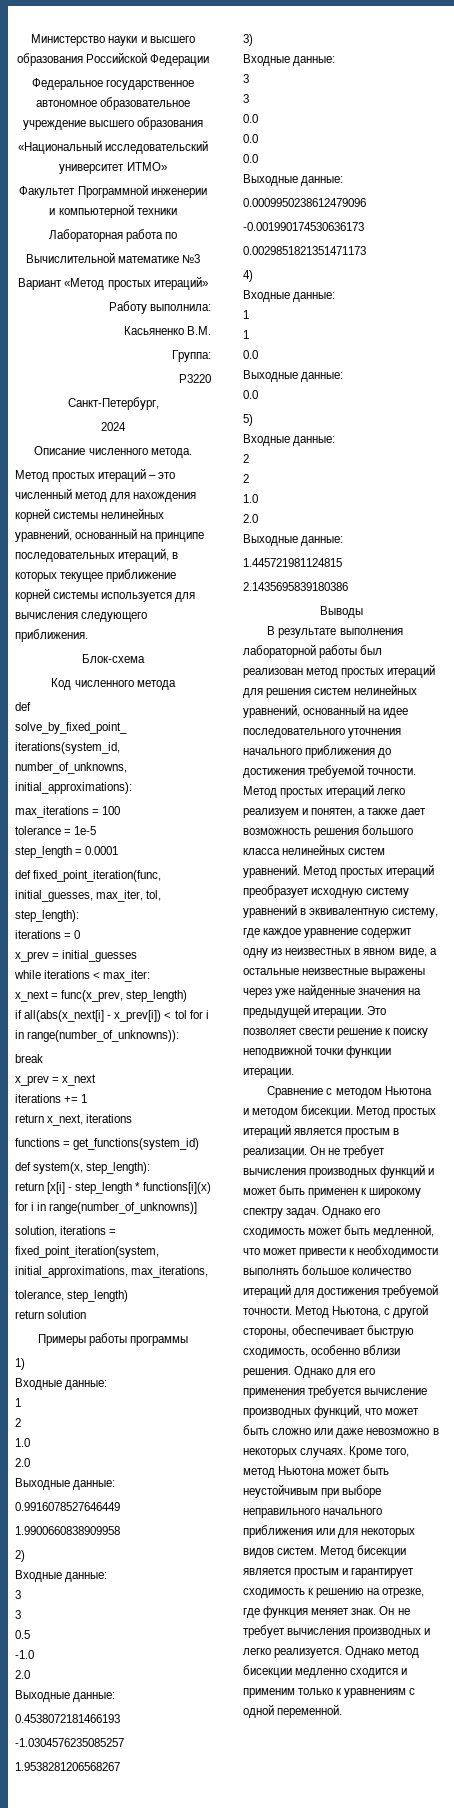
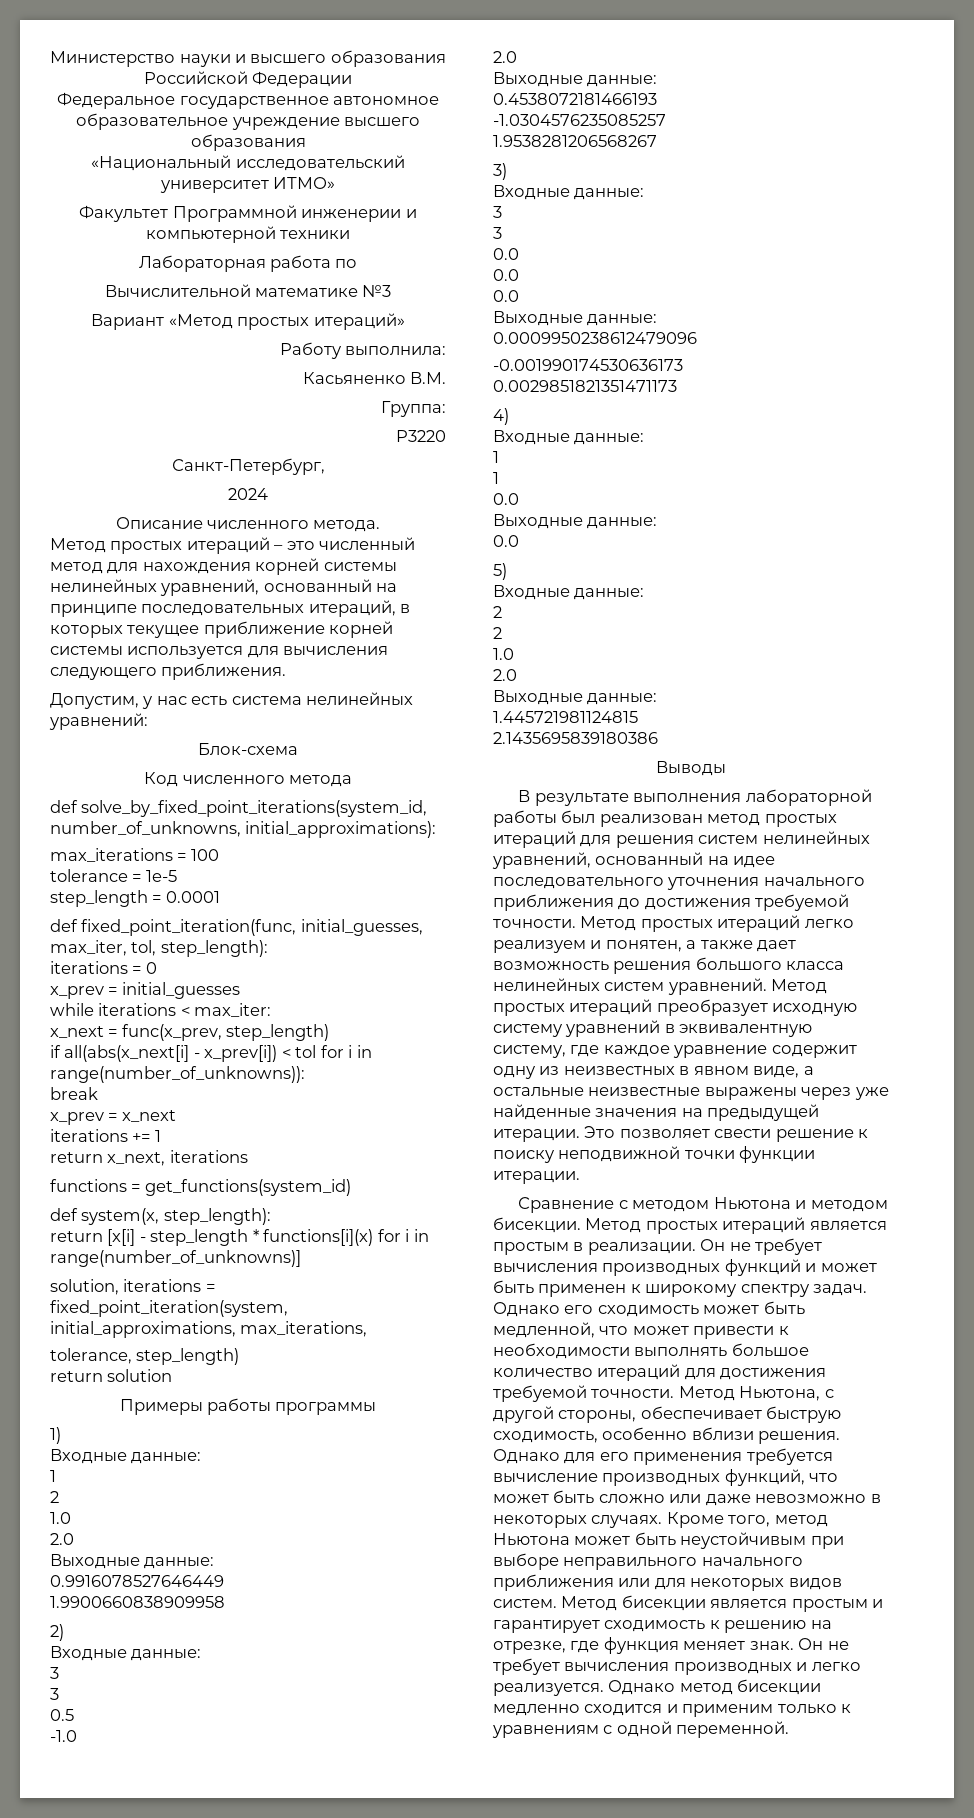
+ Допустим, у нас есть система нелинейных уравнений:

